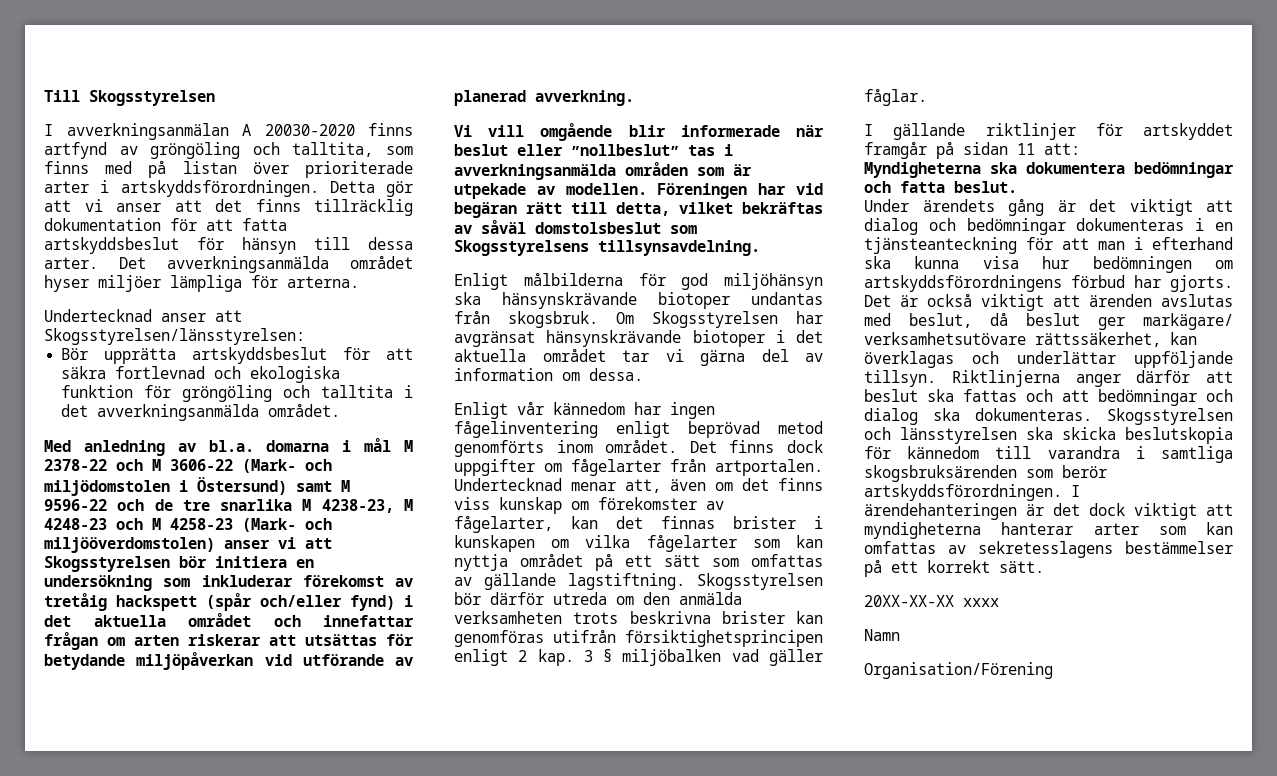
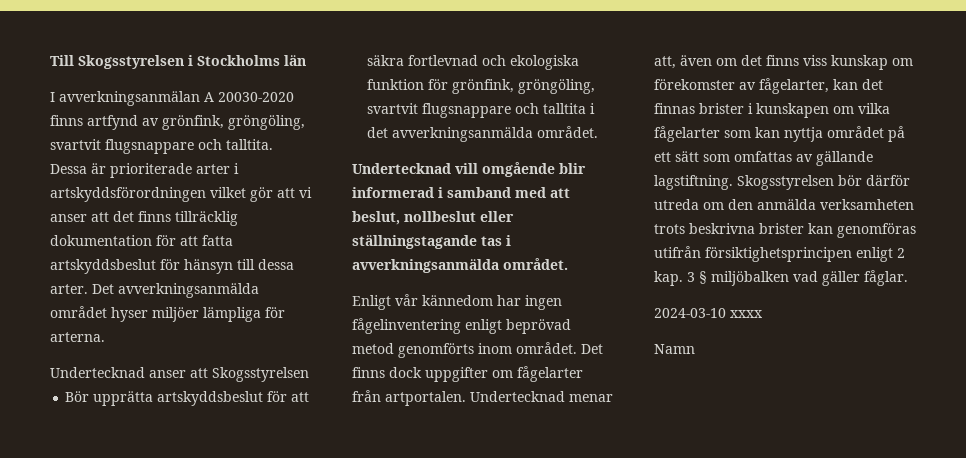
- Till Skogsstyrelsen
+ Till Skogsstyrelsen i Stockholms län
- I avverkningsanmälan A 20030-2020 finns artfynd av gröngöling och talltita, som finns med på listan över prioriterade arter i artskyddsförordningen. Detta gör att vi anser att det finns tillräcklig dokumentation för att fatta artskyddsbeslut för hänsyn till dessa arter.
+ I avverkningsanmälan A 20030-2020 finns artfynd av grönfink, gröngöling, svartvit flugsnappare och talltita. Dessa är prioriterade arter i artskyddsförordningen vilket gör att vi anser att det finns tillräcklig dokumentation för att fatta artskyddsbeslut för hänsyn till dessa arter.
- Undertecknad anser att Skogsstyrelsen/länsstyrelsen:
+ Undertecknad anser att Skogsstyrelsen
- Bör upprätta artskyddsbeslut för att säkra fortlevnad och ekologiska funktion för gröngöling och talltita i det avverkningsanmälda området.
+ Bör upprätta artskyddsbeslut för att säkra fortlevnad och ekologiska funktion för grönfink, gröngöling, svartvit flugsnappare och talltita i det avverkningsanmälda området.
- Med anledning av bl.a. domarna i mål M 2378-22 och M 3606-22 (Mark- och miljödomstolen i Östersund) samt M 9596-22 och de tre snarlika M 4238-23, M 4248-23 och M 4258-23 (Mark- och miljööverdomstolen) anser vi att Skogsstyrelsen bör initiera en undersökning som inkluderar förekomst av tretåig hackspett (spår och/eller fynd) i det aktuella området och innefattar frågan om arten riskerar att utsättas för betydande miljöpåverkan vid utförande av planerad avverkning.
- Vi vill omgående blir informerade när beslut eller ”nollbeslut” tas i avverkningsanmälda områden som är utpekade av modellen. Föreningen har vid begäran rätt till detta, vilket bekräftas av såväl domstolsbeslut som Skogsstyrelsens tillsynsavdelning.
- Enligt målbilderna för god miljöhänsyn ska hänsynskrävande biotoper undantas från skogsbruk. Om Skogsstyrelsen har avgränsat hänsynskrävande biotoper i det aktuella området tar vi gärna del av information om dessa.
+ Undertecknad vill omgående blir informerad i samband med att beslut, nollbeslut eller ställningstagande tas i avverkningsanmälda området.
- I gällande riktlinjer för artskyddet framgår på sidan 11 att:
- Myndigheterna ska dokumentera bedömningar och fatta beslut.
- Under ärendets gång är det viktigt att dialog och bedömningar dokumenteras i en tjänsteanteckning för att man i efterhand ska kunna visa hur bedömningen om artskyddsförordningens förbud har gjorts. Det är också viktigt att ärenden avslutas med beslut, då beslut ger markägare/ verksamhetsutövare rättssäkerhet, kan överklagas och underlättar uppföljande tillsyn. Riktlinjerna anger därför att beslut ska fattas och att bedömningar och dialog ska dokumenteras. Skogsstyrelsen och länsstyrelsen ska skicka beslutskopia för kännedom till varandra i samtliga skogsbruksärenden som berör artskyddsförordningen. I ärendehanteringen är det dock viktigt att myndigheterna hanterar arter som kan omfattas av sekretesslagens bestämmelser på ett korrekt sätt.
- 20XX-XX-XX xxxx
+ 2024-03-10 xxxx
- Organisation/Förening

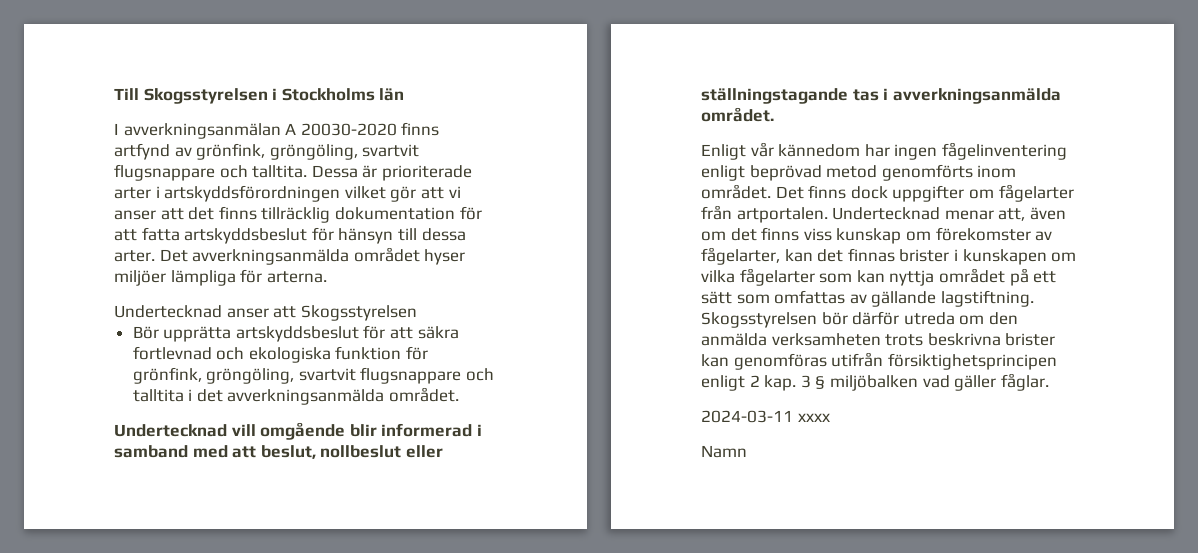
- 2024-03-10 xxxx
+ 2024-03-11 xxxx

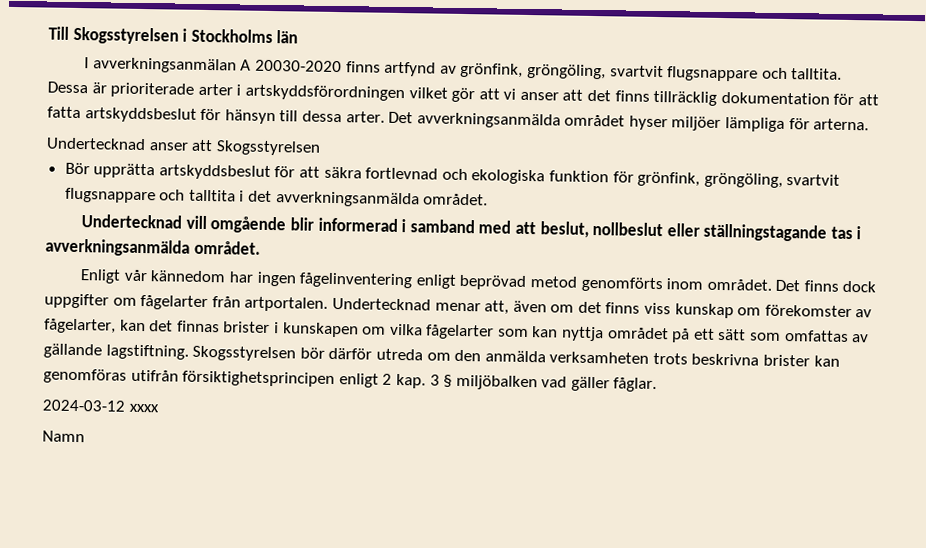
- 2024-03-11 xxxx
+ 2024-03-12 xxxx

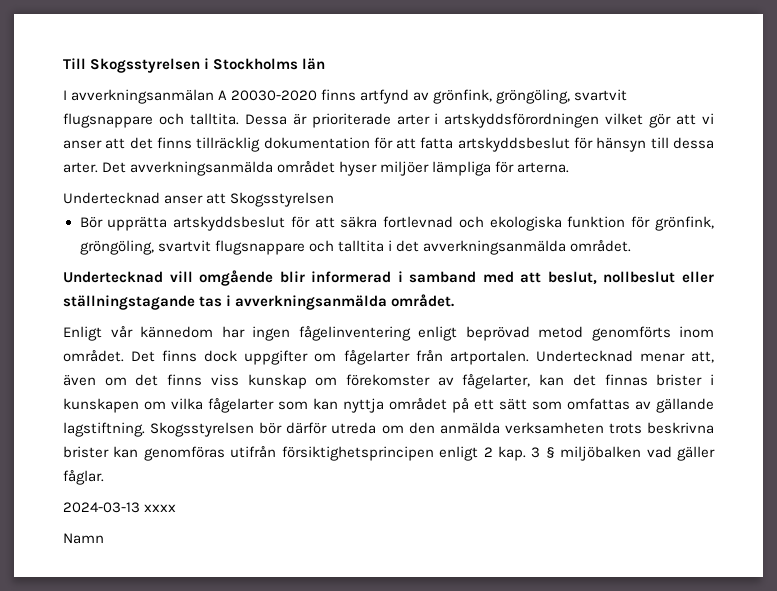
- 2024-03-12 xxxx
+ 2024-03-13 xxxx

